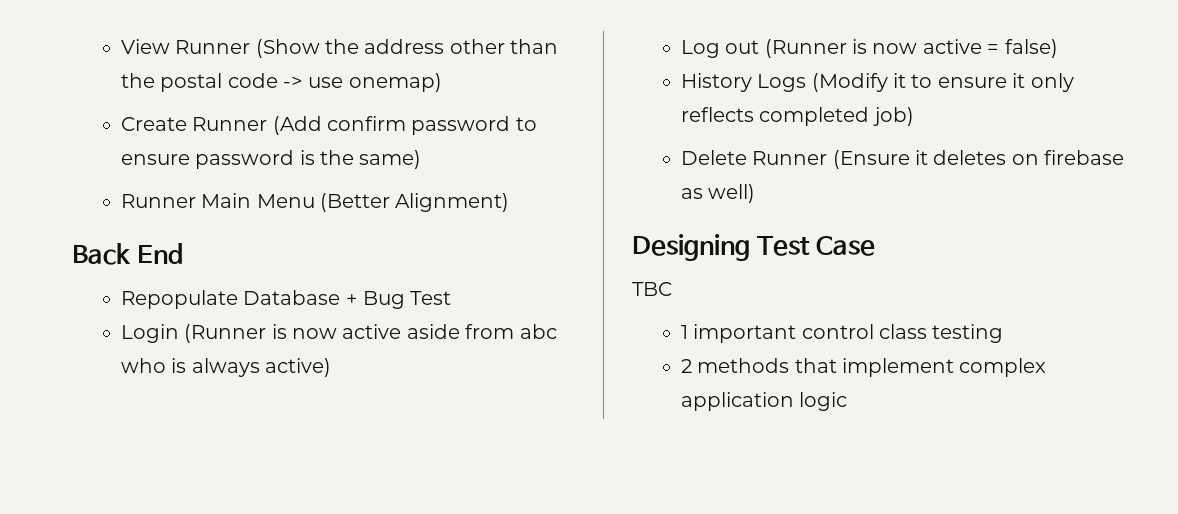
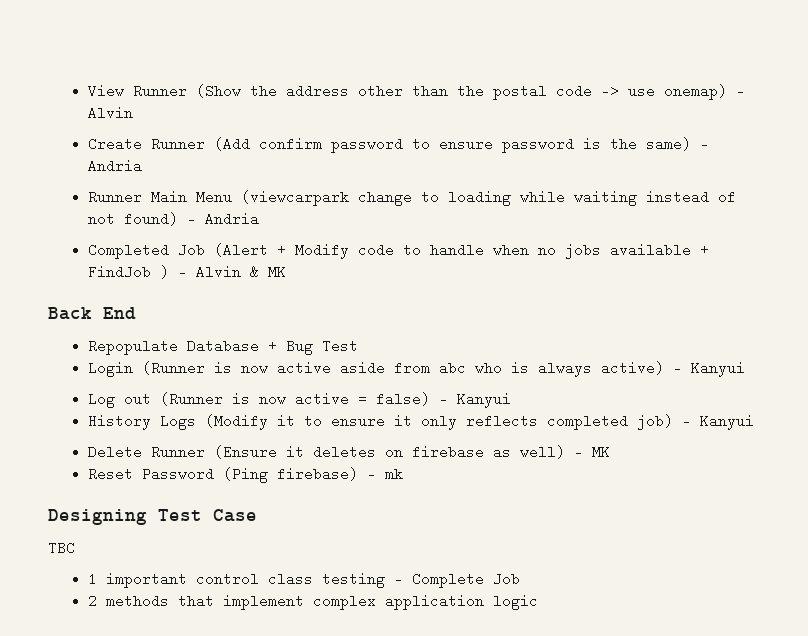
- View Runner (Show the address other than the postal code -> use onemap)
+ View Runner (Show the address other than the postal code -> use onemap) - Alvin
- Create Runner (Add confirm password to ensure password is the same)
+ Create Runner (Add confirm password to ensure password is the same) - Andria
- Runner Main Menu (Better Alignment)
+ Runner Main Menu (viewcarpark change to loading while waiting instead of not found) - Andria
+ Completed Job (Alert + Modify code to handle when no jobs available + FindJob ) – Alvin & MK
- Login (Runner is now active aside from abc who is always active)
+ Login (Runner is now active aside from abc who is always active) - Kanyui
- Log out (Runner is now active = false)
+ Log out (Runner is now active = false) - Kanyui
- History Logs (Modify it to ensure it only reflects completed job)
+ History Logs (Modify it to ensure it only reflects completed job) - Kanyui
- Delete Runner (Ensure it deletes on firebase as well)
+ Delete Runner (Ensure it deletes on firebase as well) - MK
+ Reset Password (Ping firebase) - mk
- 1 important control class testing
+ 1 important control class testing – Complete Job

